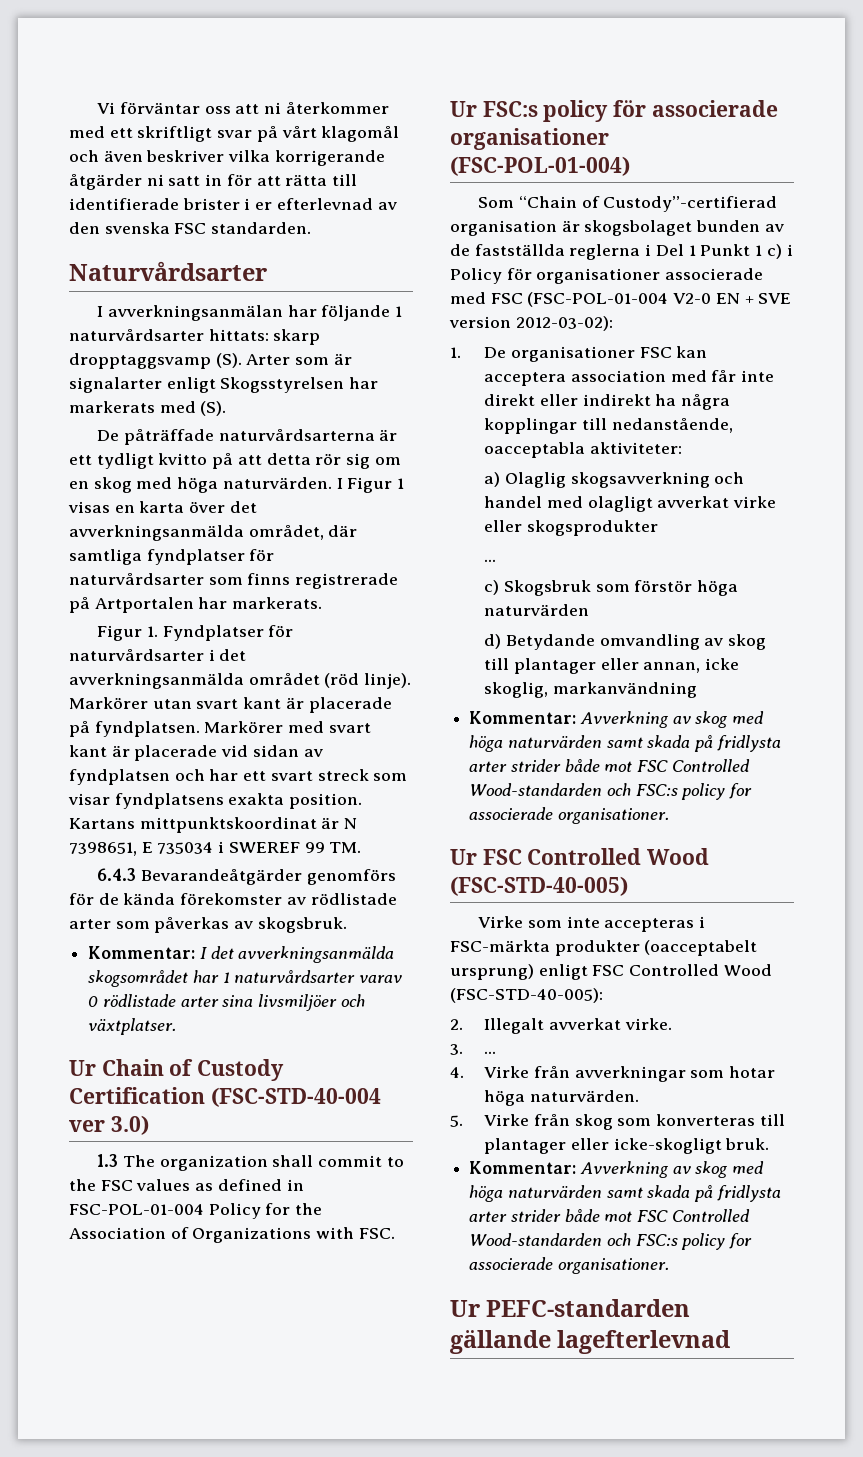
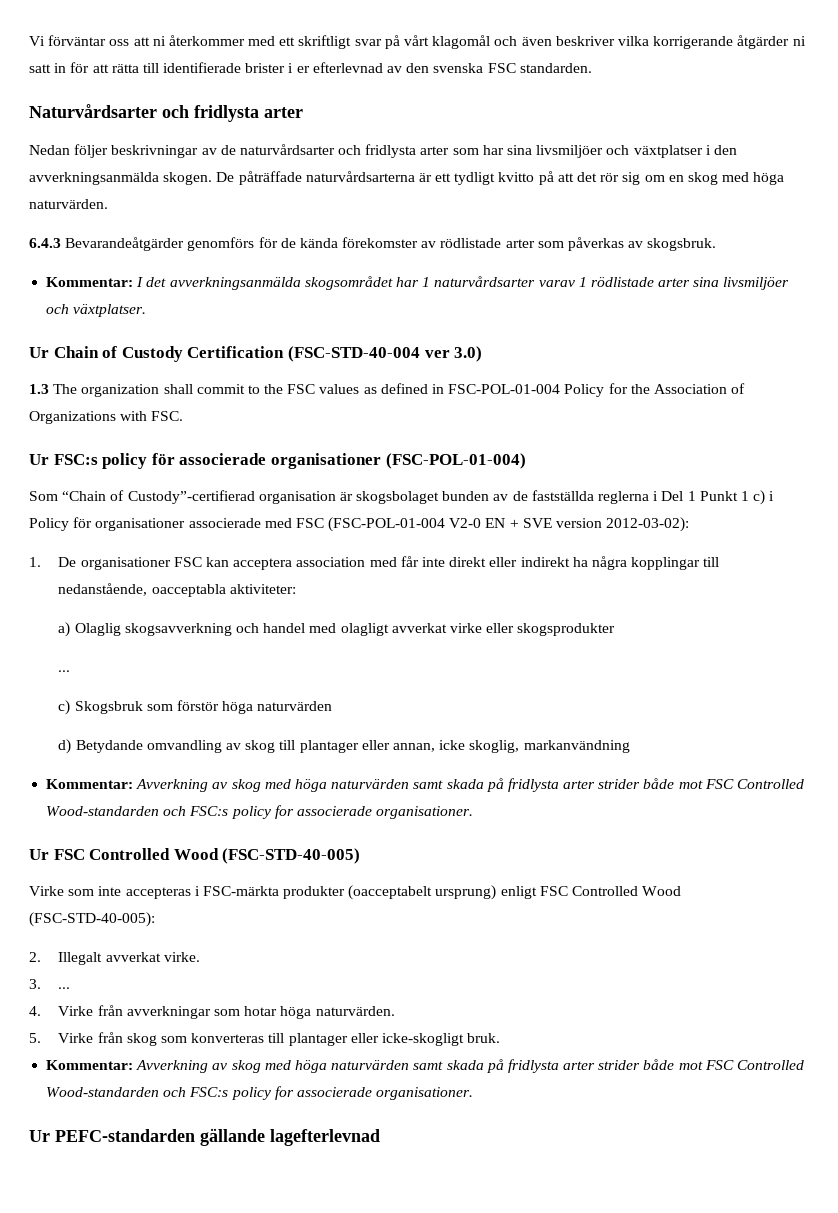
- Naturvårdsarter
- I avverkningsanmälan har följande 1 naturvårdsarter hittats: skarp dropptaggsvamp (S). Arter som är signalarter enligt Skogsstyrelsen har markerats med (S).
- De påträffade naturvårdsarterna är ett tydligt kvitto på att detta rör sig om en skog med höga naturvärden. I Figur 1 visas en karta över det avverkningsanmälda området, där samtliga fyndplatser för naturvårdsarter som finns registrerade på Artportalen har markerats.
- Figur 1. Fyndplatser för naturvårdsarter i det avverkningsanmälda området (röd linje). Markörer utan svart kant är placerade på fyndplatsen. Markörer med svart kant är placerade vid sidan av fyndplatsen och har ett svart streck som visar fyndplatsens exakta position. Kartans mittpunktskoordinat är N 7398651, E 735034 i SWEREF 99 TM.
+ Naturvårdsarter och fridlysta arter
+ Nedan följer beskrivningar av de naturvårdsarter och fridlysta arter som har sina livsmiljöer och växtplatser i den avverkningsanmälda skogen. De påträffade naturvårdsarterna är ett tydligt kvitto på att det rör sig om en skog med höga naturvärden.
- Kommentar: I det avverkningsanmälda skogsområdet har 1 naturvårdsarter varav 0 rödlistade arter sina livsmiljöer och växtplatser.
+ Kommentar: I det avverkningsanmälda skogsområdet har 1 naturvårdsarter varav 1 rödlistade arter sina livsmiljöer och växtplatser.

